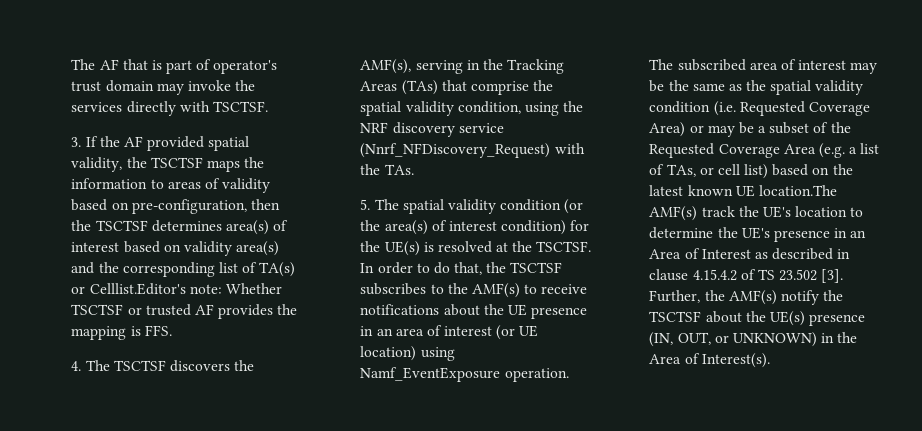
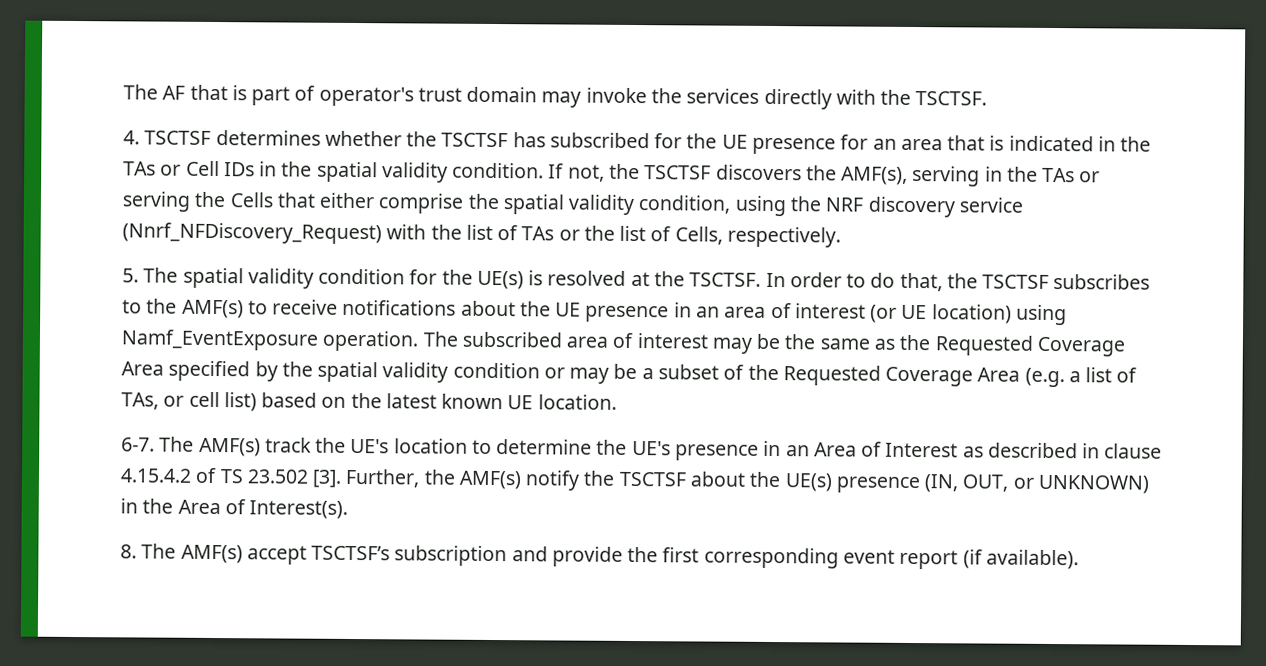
- The AF that is part of operator's trust domain may invoke the services directly with TSCTSF.
+ The AF that is part of operator's trust domain may invoke the services directly with the TSCTSF.
- 3. If the AF provided spatial validity, the TSCTSF maps the information to areas of validity based on pre-configuration, then the TSCTSF determines area(s) of interest based on validity area(s) and the corresponding list of TA(s) or Celllist.Editor's note: Whether TSCTSF or trusted AF provides the mapping is FFS.
- 4. The TSCTSF discovers the AMF(s), serving in the Tracking Areas (TAs) that comprise the spatial validity condition, using the NRF discovery service (Nnrf_NFDiscovery_Request) with the TAs.
+ 4. TSCTSF determines whether the TSCTSF has subscribed for the UE presence for an area that is indicated in the TAs or Cell IDs in the spatial validity condition. If not, the TSCTSF discovers the AMF(s), serving in the TAs or serving the Cells that either comprise the spatial validity condition, using the NRF discovery service (Nnrf_NFDiscovery_Request) with the list of TAs or the list of Cells, respectively.
- 5. The spatial validity condition (or the area(s) of interest condition) for the UE(s) is resolved at the TSCTSF.
+ 5. The spatial validity condition for the UE(s) is resolved at the TSCTSF.
- The subscribed area of interest may be the same as the spatial validity condition (i.e. Requested Coverage Area) or may be a subset of the Requested Coverage Area (e.g. a list of TAs, or cell list) based on the latest known UE location.The AMF(s) track the UE's location to determine the UE's presence in an Area of Interest as described in clause 4.15.4.2 of TS 23.502 [3].
+ The subscribed area of interest may be the same as the Requested Coverage Area specified by the spatial validity condition or may be a subset of the Requested Coverage Area (e.g. a list of TAs, or cell list) based on the latest known UE location.
+ 6-7. The AMF(s) track the UE's location to determine the UE's presence in an Area of Interest as described in clause 4.15.4.2 of TS 23.502 [3].
+ 8. The AMF(s) accept TSCTSF’s subscription and provide the first corresponding event report (if available).

